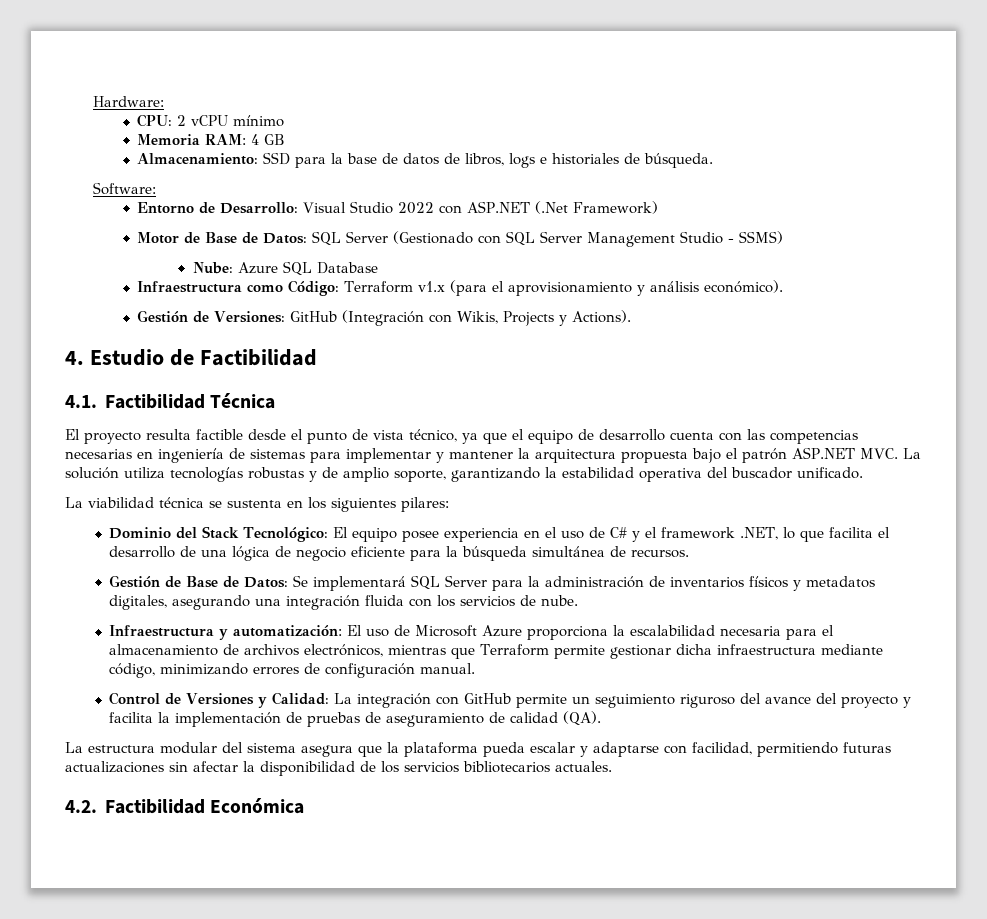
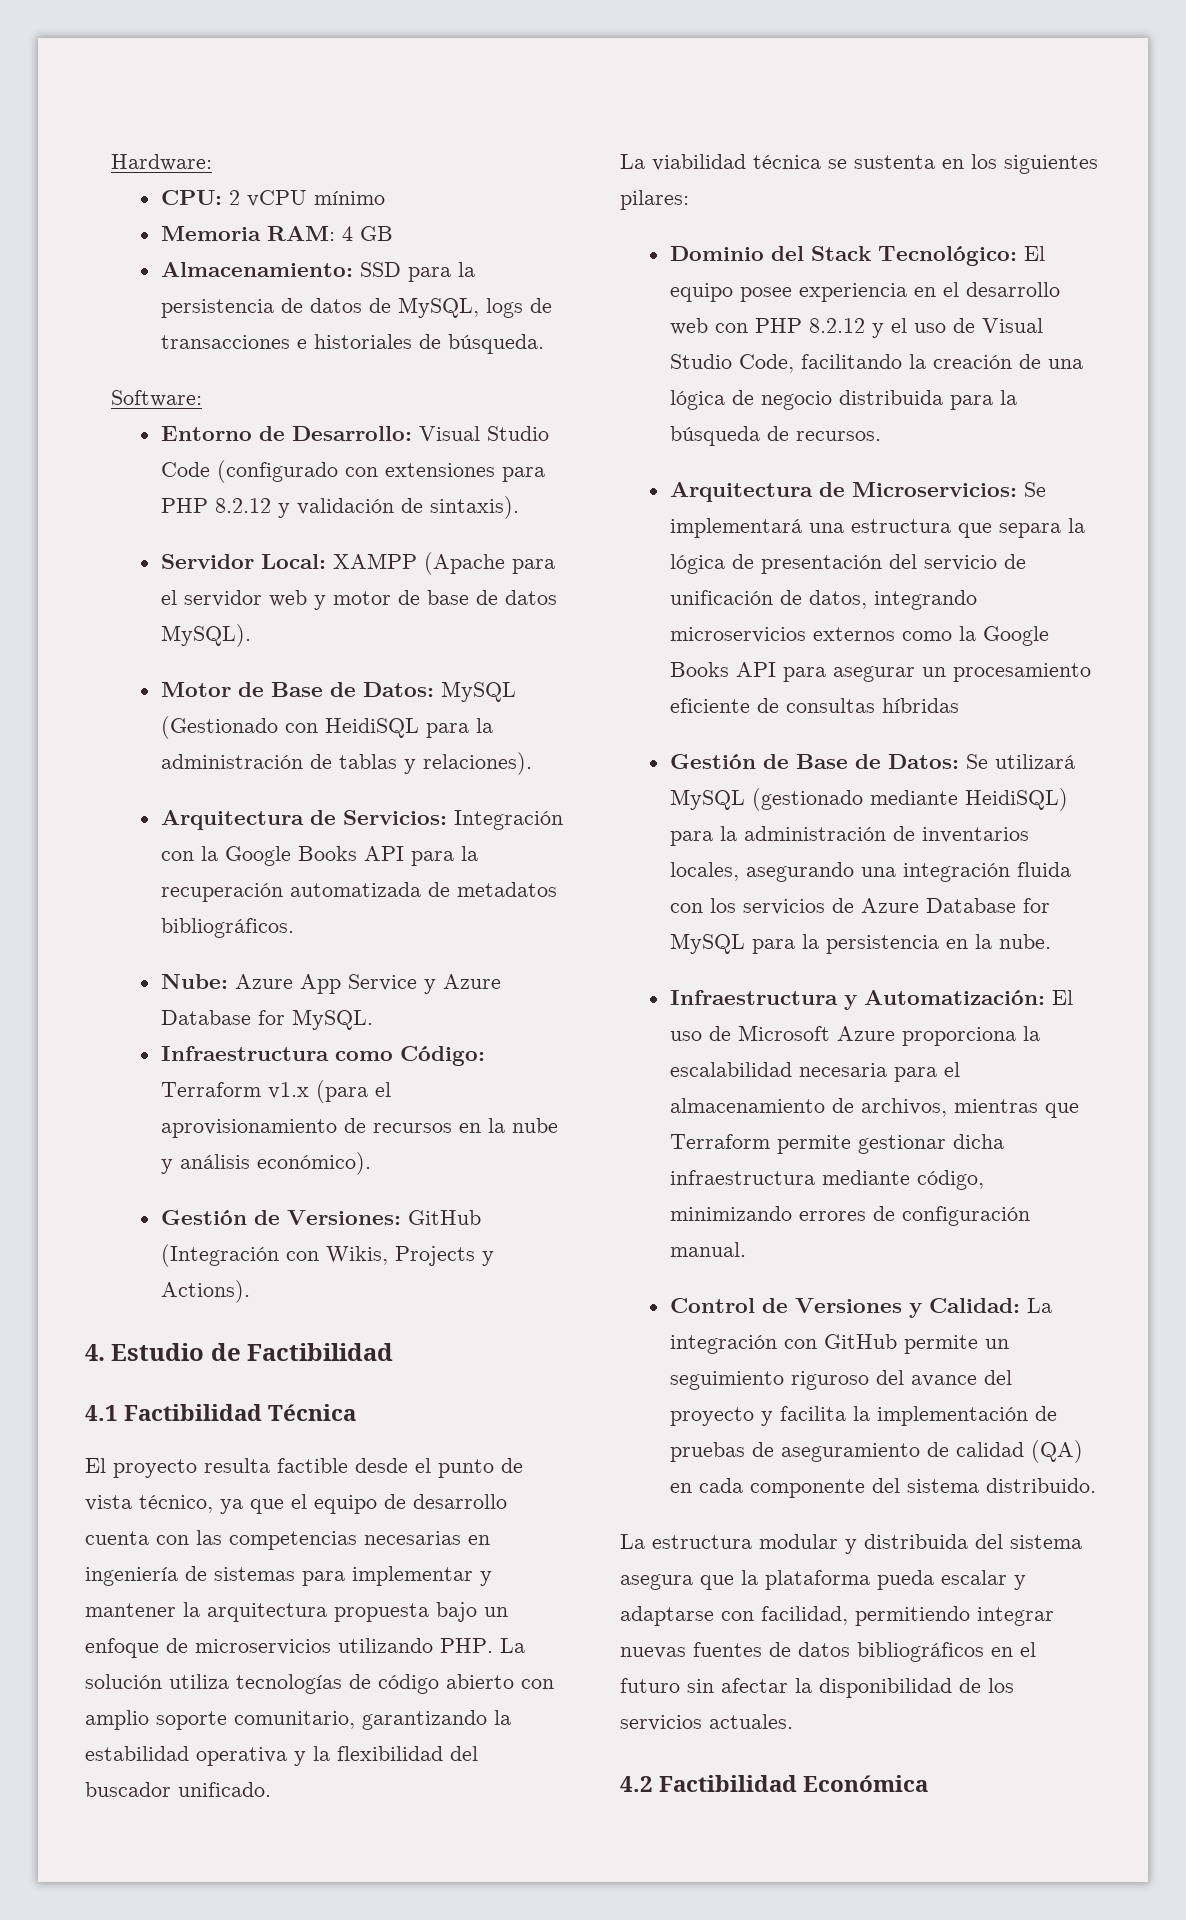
- Almacenamiento: SSD para la base de datos de libros, logs e historiales de búsqueda.
+ Almacenamiento: SSD para la persistencia de datos de MySQL, logs de transacciones e historiales de búsqueda.
- Entorno de Desarrollo: Visual Studio 2022 con ASP.NET (.Net Framework)
+ Entorno de Desarrollo: Visual Studio Code (configurado con extensiones para PHP 8.2.12 y validación de sintaxis).
+ Servidor Local: XAMPP (Apache para el servidor web y motor de base de datos MySQL).
- Motor de Base de Datos: SQL Server (Gestionado con SQL Server Management Studio - SSMS)
- Nube: Azure SQL Database
+ Motor de Base de Datos: MySQL (Gestionado con HeidiSQL para la administración de tablas y relaciones).
+ Arquitectura de Servicios: Integración con la Google Books API para la recuperación automatizada de metadatos bibliográficos.
+ Nube: Azure App Service y Azure Database for MySQL.
- Infraestructura como Código: Terraform v1.x (para el aprovisionamiento y análisis económico).
+ Infraestructura como Código: Terraform v1.x (para el aprovisionamiento de recursos en la nube y análisis económico).
- 4.1. Factibilidad Técnica
+ 4.1 Factibilidad Técnica
- El proyecto resulta factible desde el punto de vista técnico, ya que el equipo de desarrollo cuenta con las competencias necesarias en ingeniería de sistemas para implementar y mantener la arquitectura propuesta bajo el patrón ASP.NET MVC. La solución utiliza tecnologías robustas y de amplio soporte, garantizando la estabilidad operativa del buscador unificado.
+ El proyecto resulta factible desde el punto de vista técnico, ya que el equipo de desarrollo cuenta con las competencias necesarias en ingeniería de sistemas para implementar y mantener la arquitectura propuesta bajo un enfoque de microservicios utilizando PHP. La solución utiliza tecnologías de código abierto con amplio soporte comunitario, garantizando la estabilidad operativa y la flexibilidad del buscador unificado.
- Dominio del Stack Tecnológico: El equipo posee experiencia en el uso de C# y el framework .NET, lo que facilita el desarrollo de una lógica de negocio eficiente para la búsqueda simultánea de recursos.
+ Dominio del Stack Tecnológico: El equipo posee experiencia en el desarrollo web con PHP 8.2.12 y el uso de Visual Studio Code, facilitando la creación de una lógica de negocio distribuida para la búsqueda de recursos.
+ Arquitectura de Microservicios: Se implementará una estructura que separa la lógica de presentación del servicio de unificación de datos, integrando microservicios externos como la Google Books API para asegurar un procesamiento eficiente de consultas híbridas
- Gestión de Base de Datos: Se implementará SQL Server para la administración de inventarios físicos y metadatos digitales, asegurando una integración fluida con los servicios de nube.
+ Gestión de Base de Datos: Se utilizará MySQL (gestionado mediante HeidiSQL) para la administración de inventarios locales, asegurando una integración fluida con los servicios de Azure Database for MySQL para la persistencia en la nube.
- Infraestructura y automatización: El uso de Microsoft Azure proporciona la escalabilidad necesaria para el almacenamiento de archivos electrónicos, mientras que Terraform permite gestionar dicha infraestructura mediante código, minimizando errores de configuración manual.
+ Infraestructura y Automatización: El uso de Microsoft Azure proporciona la escalabilidad necesaria para el almacenamiento de archivos, mientras que Terraform permite gestionar dicha infraestructura mediante código, minimizando errores de configuración manual.
- Control de Versiones y Calidad: La integración con GitHub permite un seguimiento riguroso del avance del proyecto y facilita la implementación de pruebas de aseguramiento de calidad (QA).
+ Control de Versiones y Calidad: La integración con GitHub permite un seguimiento riguroso del avance del proyecto y facilita la implementación de pruebas de aseguramiento de calidad (QA) en cada componente del sistema distribuido.
- La estructura modular del sistema asegura que la plataforma pueda escalar y adaptarse con facilidad, permitiendo futuras actualizaciones sin afectar la disponibilidad de los servicios bibliotecarios actuales.
+ La estructura modular y distribuida del sistema asegura que la plataforma pueda escalar y adaptarse con facilidad, permitiendo integrar nuevas fuentes de datos bibliográficos en el futuro sin afectar la disponibilidad de los servicios actuales.
- 4.2. Factibilidad Económica
+ 4.2 Factibilidad Económica

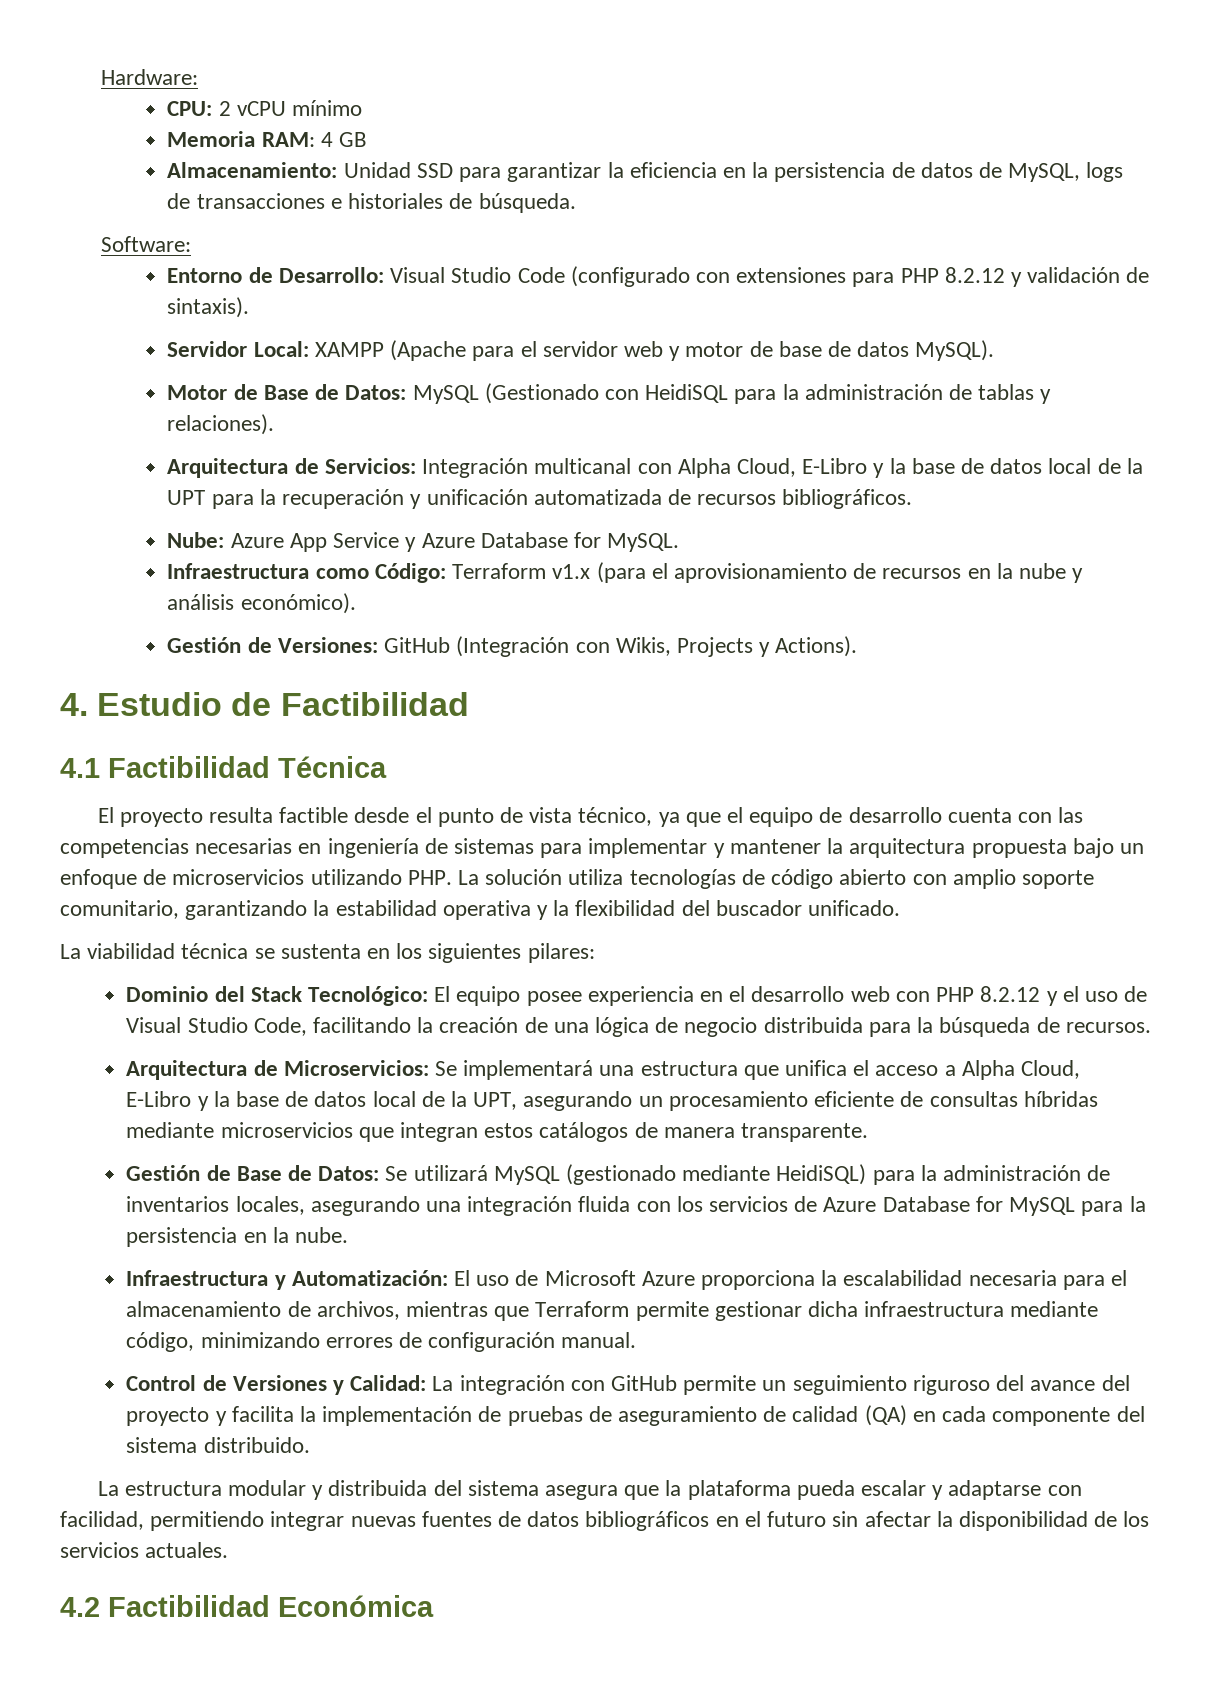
- Almacenamiento: SSD para la persistencia de datos de MySQL, logs de transacciones e historiales de búsqueda.
+ Almacenamiento: Unidad SSD para garantizar la eficiencia en la persistencia de datos de MySQL, logs de transacciones e historiales de búsqueda.
- Arquitectura de Servicios: Integración con la Google Books API para la recuperación automatizada de metadatos bibliográficos.
+ Arquitectura de Servicios: Integración multicanal con Alpha Cloud, E-Libro y la base de datos local de la UPT para la recuperación y unificación automatizada de recursos bibliográficos.
- Arquitectura de Microservicios: Se implementará una estructura que separa la lógica de presentación del servicio de unificación de datos, integrando microservicios externos como la Google Books API para asegurar un procesamiento eficiente de consultas híbridas
+ Arquitectura de Microservicios: Se implementará una estructura que unifica el acceso a Alpha Cloud, E-Libro y la base de datos local de la UPT, asegurando un procesamiento eficiente de consultas híbridas mediante microservicios que integran estos catálogos de manera transparente.

